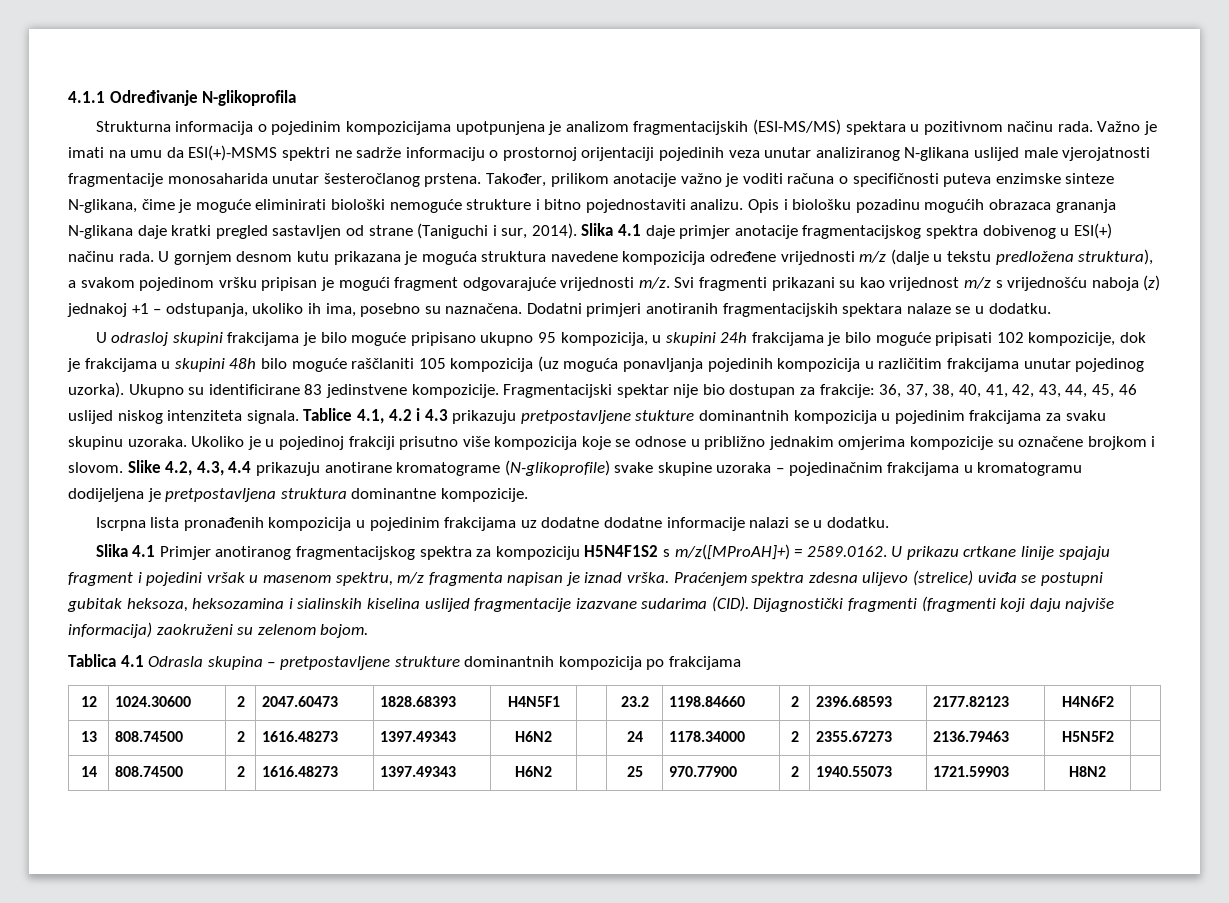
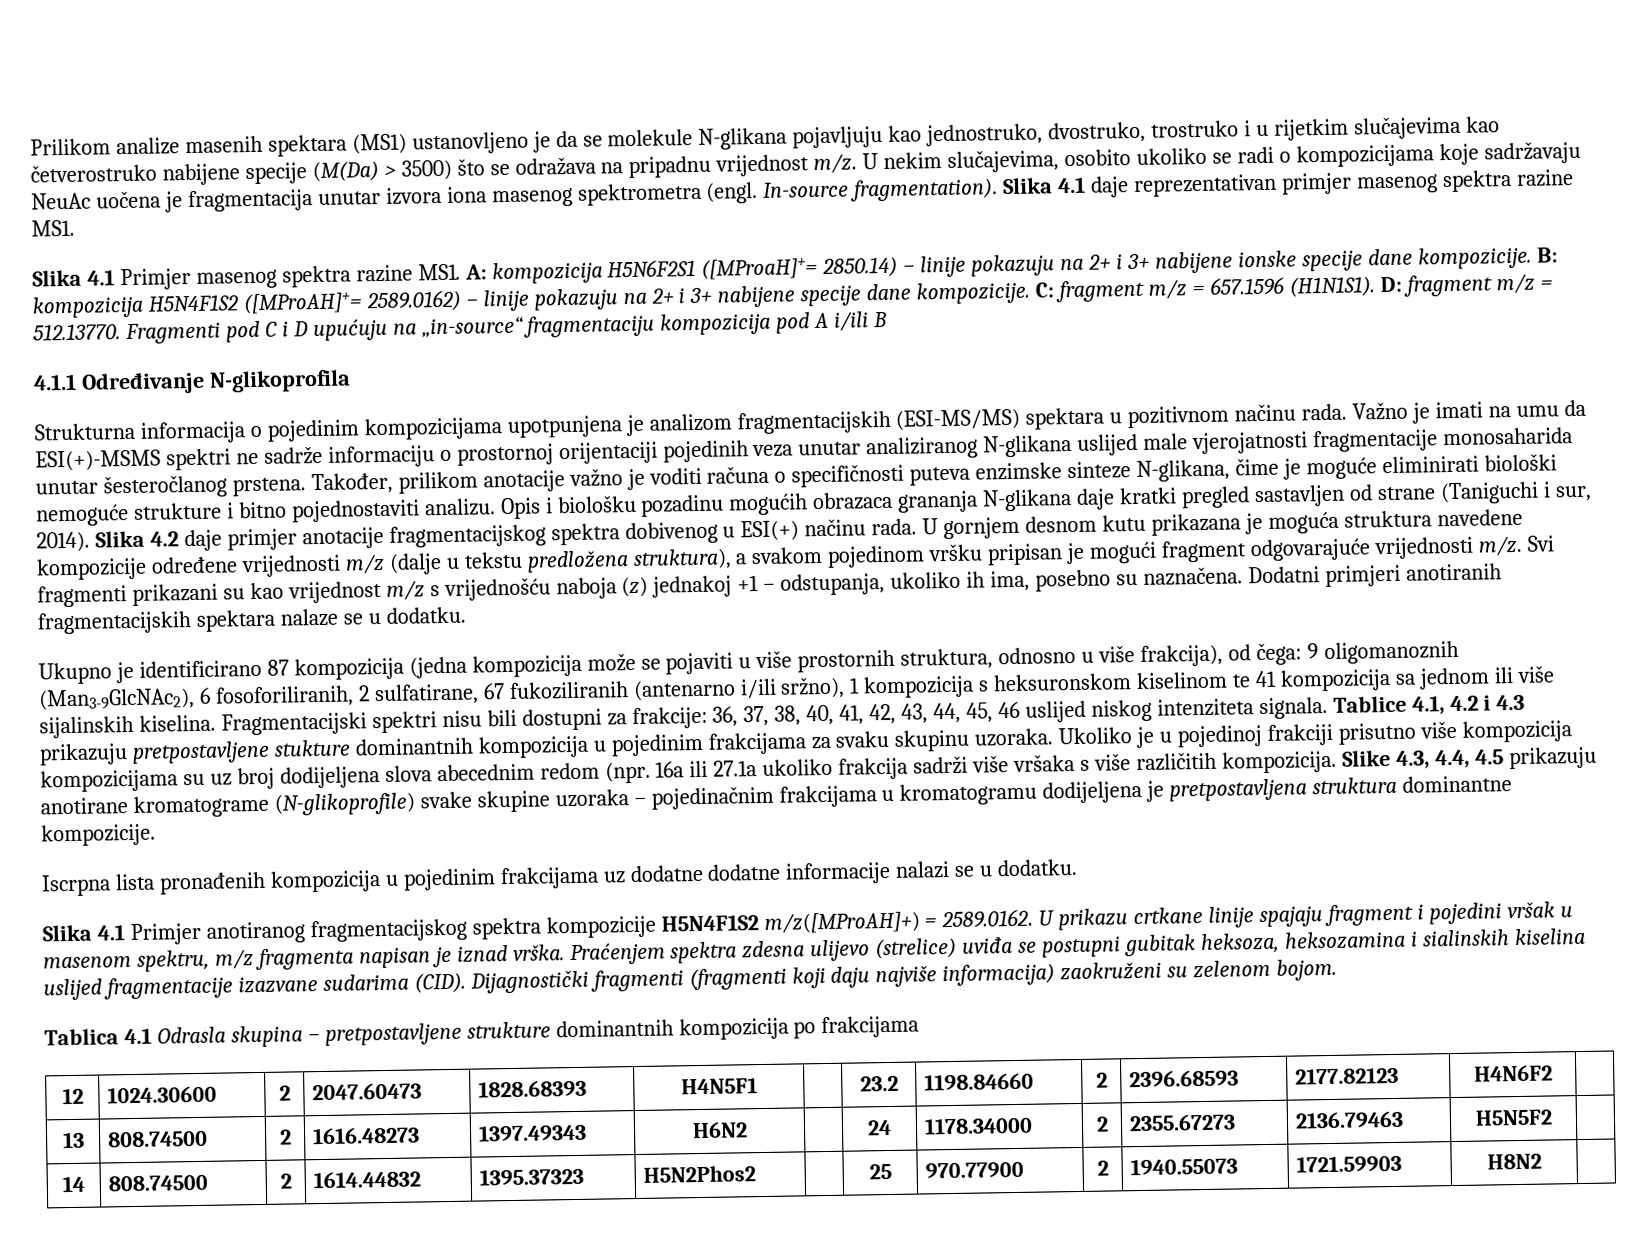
+ Prilikom analize masenih spektara (MS1) ustanovljeno je da se molekule N-glikana pojavljuju kao jednostruko, dvostruko, trostruko i u rijetkim slučajevima kao četverostruko nabijene specije (M(Da) > 3500) što se odražava na pripadnu vrijednost m/z. U nekim slučajevima, osobito ukoliko se radi o kompozicijama koje sadržavaju NeuAc uočena je fragmentacija unutar izvora iona masenog spektrometra (engl. In-source fragmentation). Slika 4.1 daje reprezentativan primjer masenog spektra razine MS1.
+ Slika 4.1 Primjer masenog spektra razine MS1. A: kompozicija H5N6F2S1 ([MProaH]+= 2850.14) – linije pokazuju na 2+ i 3+ nabijene ionske specije dane kompozicije. B: kompozicija H5N4F1S2 ([MProAH]+= 2589.0162) – linije pokazuju na 2+ i 3+ nabijene specije dane kompozicije. C: fragment m/z = 657.1596 (H1N1S1). D: fragment m/z = 512.13770. Fragmenti pod C i D upućuju na „in-source“ fragmentaciju kompozicija pod A i/ili B
- Slika 4.1 daje primjer anotacije fragmentacijskog spektra dobivenog u ESI(+) načinu rada.
+ Slika 4.2 daje primjer anotacije fragmentacijskog spektra dobivenog u ESI(+) načinu rada.
- U gornjem desnom kutu prikazana je moguća struktura navedene kompozicija određene vrijednosti m/z (dalje u tekstu predložena struktura), a svakom pojedinom vršku pripisan je mogući fragment odgovarajuće vrijednosti m/z.
+ U gornjem desnom kutu prikazana je moguća struktura navedene kompozicije određene vrijednosti m/z (dalje u tekstu predložena struktura), a svakom pojedinom vršku pripisan je mogući fragment odgovarajuće vrijednosti m/z.
- U odrasloj skupini frakcijama je bilo moguće pripisano ukupno 95 kompozicija, u skupini 24h frakcijama je bilo moguće pripisati 102 kompozicije, dok je frakcijama u skupini 48h bilo moguće raščlaniti 105 kompozicija (uz moguća ponavljanja pojedinih kompozicija u različitim frakcijama unutar pojedinog uzorka). Ukupno su identificirane 83 jedinstvene kompozicije. Fragmentacijski spektar nije bio dostupan za frakcije: 36, 37, 38, 40, 41, 42, 43, 44, 45, 46 uslijed niskog intenziteta signala.
+ Ukupno je identificirano 87 kompozicija (jedna kompozicija može se pojaviti u više prostornih struktura, odnosno u više frakcija), od čega: 9 oligomanoznih (Man3-9GlcNAc2), 6 fosoforiliranih, 2 sulfatirane, 67 fukoziliranih (antenarno i/ili sržno), 1 kompozicija s heksuronskom kiselinom te 41 kompozicija sa jednom ili više sijalinskih kiselina. Fragmentacijski spektri nisu bili dostupni za frakcije: 36, 37, 38, 40, 41, 42, 43, 44, 45, 46 uslijed niskog intenziteta signala.
- Ukoliko je u pojedinoj frakciji prisutno više kompozicija koje se odnose u približno jednakim omjerima kompozicije su označene brojkom i slovom. Slike 4.2, 4.3, 4.4 prikazuju anotirane kromatograme (N-glikoprofile) svake skupine uzoraka – pojedinačnim frakcijama u kromatogramu dodijeljena je pretpostavljena struktura dominantne kompozicije.
+ Ukoliko je u pojedinoj frakciji prisutno više kompozicija kompozicijama su uz broj dodijeljena slova abecednim redom (npr. 16a ili 27.1a ukoliko frakcija sadrži više vršaka s više različitih kompozicija. Slike 4.3, 4.4, 4.5 prikazuju anotirane kromatograme (N-glikoprofile) svake skupine uzoraka – pojedinačnim frakcijama u kromatogramu dodijeljena je pretpostavljena struktura dominantne kompozicije.
- Slika 4.1 Primjer anotiranog fragmentacijskog spektra za kompoziciju H5N4F1S2 s m/z([MProAH]+) = 2589.0162. U prikazu crtkane linije spajaju fragment i pojedini vršak u masenom spektru, m/z fragmenta napisan je iznad vrška.
+ Slika 4.1 Primjer anotiranog fragmentacijskog spektra kompozicije H5N4F1S2 m/z([MProAH]+) = 2589.0162. U prikazu crtkane linije spajaju fragment i pojedini vršak u masenom spektru, m/z fragmenta napisan je iznad vrška.
- 14 | 808.74500 | 2 | 1616.48273 | 1397.49343 | H6N2 | | 25 | 970.77900 | 2 | 1940.55073 | 1721.59903 | H8N2 |
+ 14 | 808.74500 | 2 | 1614.44832 | 1395.37323 | H5N2Phos2 | | 25 | 970.77900 | 2 | 1940.55073 | 1721.59903 | H8N2 |

